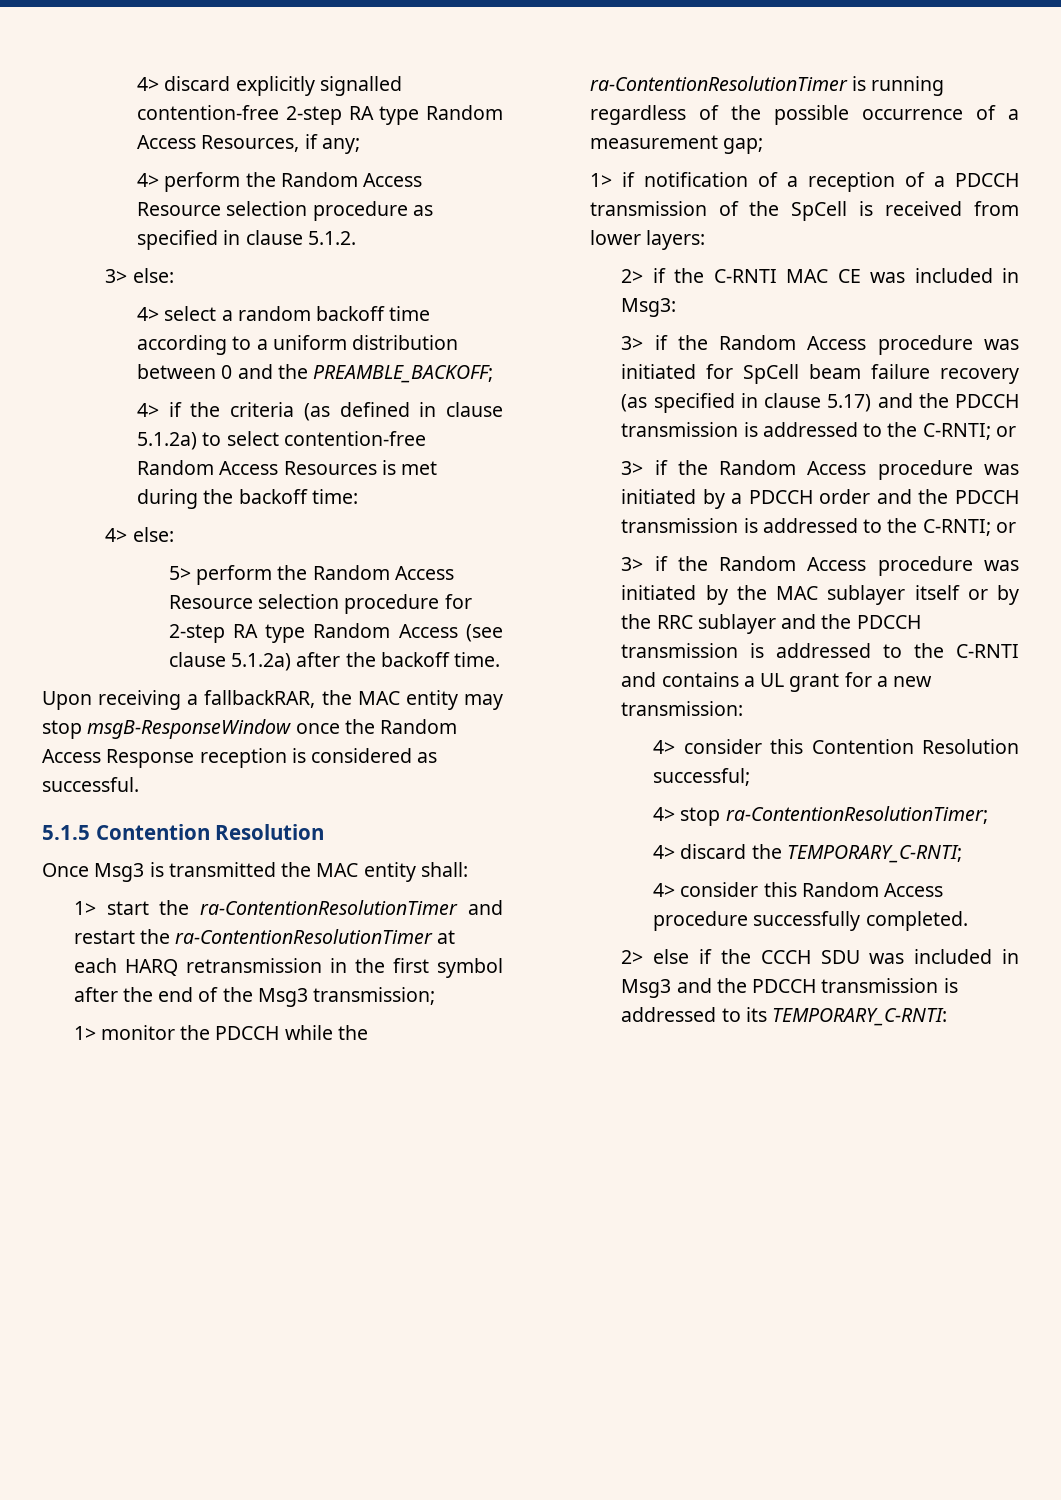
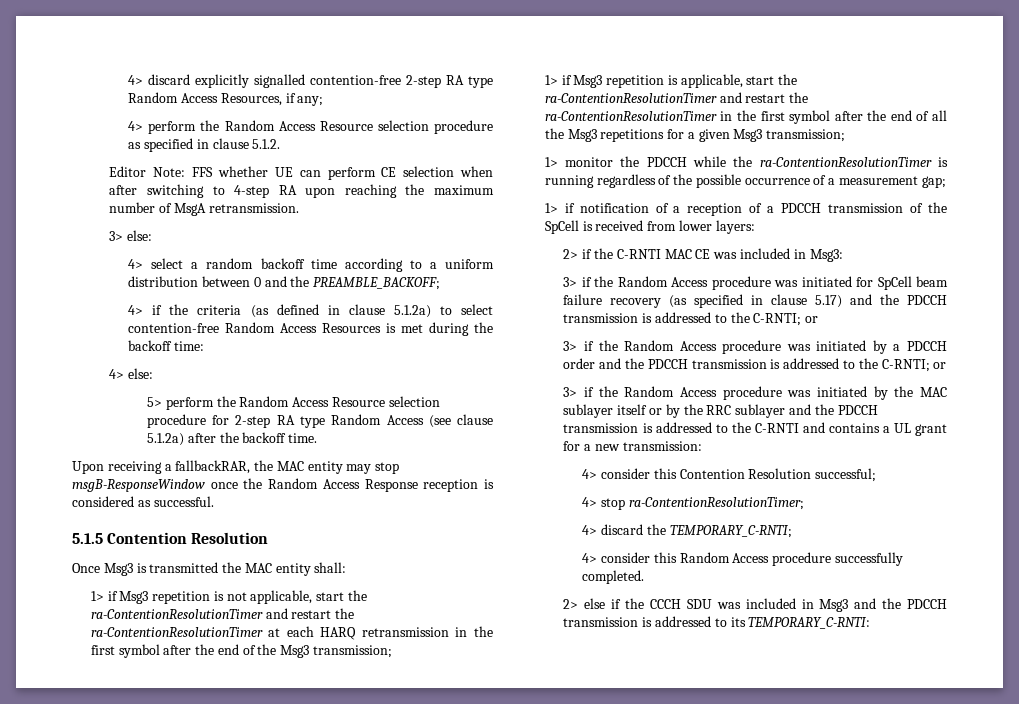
+ Editor Note: FFS whether UE can perform CE selection when after switching to 4-step RA upon reaching the maximum number of MsgA retransmission.
- 1> start the ra-ContentionResolutionTimer and restart the ra-ContentionResolutionTimer at each HARQ retransmission in the first symbol after the end of the Msg3 transmission;
+ 1> if Msg3 repetition is not applicable, start the ra-ContentionResolutionTimer and restart the ra-ContentionResolutionTimer at each HARQ retransmission in the first symbol after the end of the Msg3 transmission;
+ 1> if Msg3 repetition is applicable, start the ra-ContentionResolutionTimer and restart the ra-ContentionResolutionTimer in the first symbol after the end of all the Msg3 repetitions for a given Msg3 transmission;

